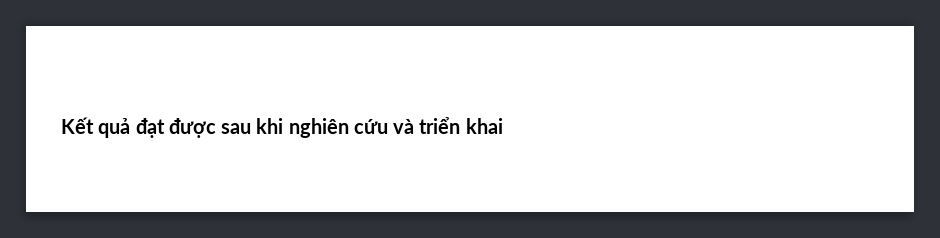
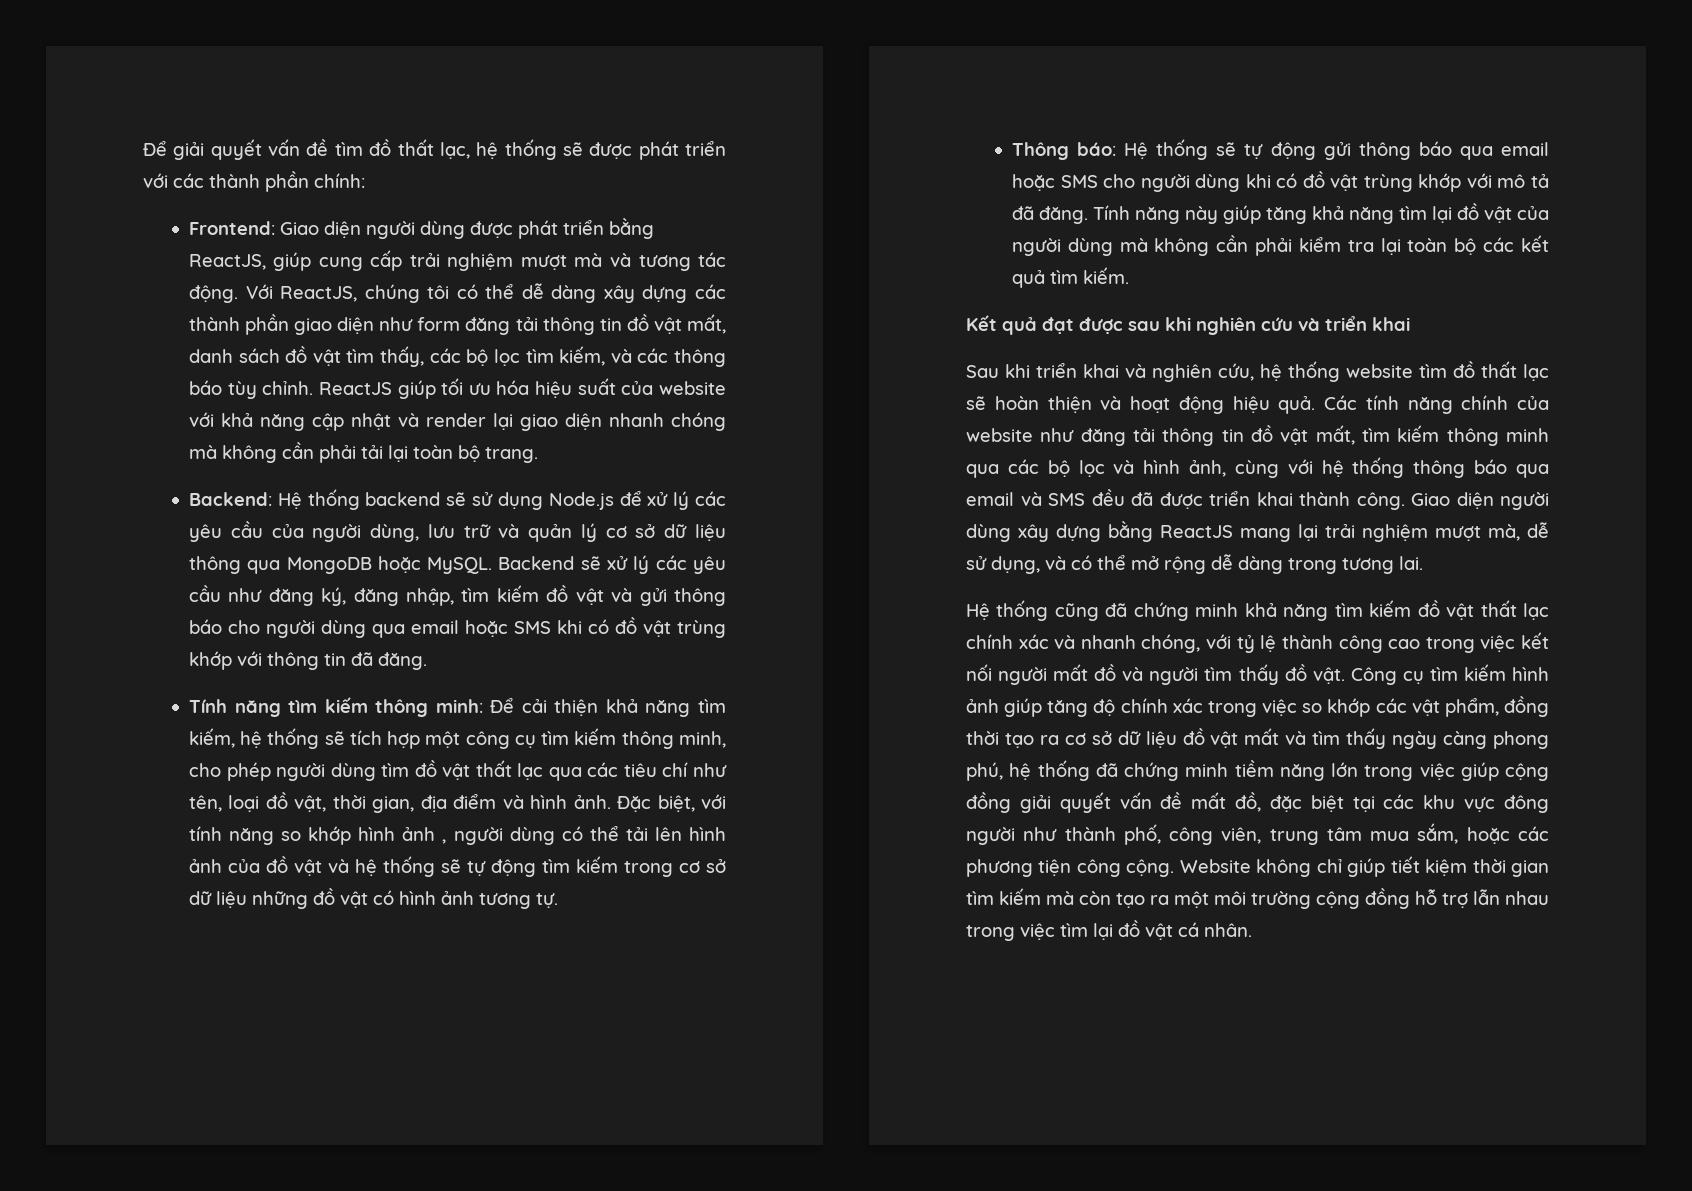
+ Để giải quyết vấn đề tìm đồ thất lạc, hệ thống sẽ được phát triển với các thành phần chính:
+ Frontend: Giao diện người dùng được phát triển bằng ReactJS, giúp cung cấp trải nghiệm mượt mà và tương tác động. Với ReactJS, chúng tôi có thể dễ dàng xây dựng các thành phần giao diện như form đăng tải thông tin đồ vật mất, danh sách đồ vật tìm thấy, các bộ lọc tìm kiếm, và các thông báo tùy chỉnh. ReactJS giúp tối ưu hóa hiệu suất của website với khả năng cập nhật và render lại giao diện nhanh chóng mà không cần phải tải lại toàn bộ trang.
+ Backend: Hệ thống backend sẽ sử dụng Node.js để xử lý các yêu cầu của người dùng, lưu trữ và quản lý cơ sở dữ liệu thông qua MongoDB hoặc MySQL. Backend sẽ xử lý các yêu cầu như đăng ký, đăng nhập, tìm kiếm đồ vật và gửi thông báo cho người dùng qua email hoặc SMS khi có đồ vật trùng khớp với thông tin đã đăng.
+ Tính năng tìm kiếm thông minh: Để cải thiện khả năng tìm kiếm, hệ thống sẽ tích hợp một công cụ tìm kiếm thông minh, cho phép người dùng tìm đồ vật thất lạc qua các tiêu chí như tên, loại đồ vật, thời gian, địa điểm và hình ảnh. Đặc biệt, với tính năng so khớp hình ảnh , người dùng có thể tải lên hình ảnh của đồ vật và hệ thống sẽ tự động tìm kiếm trong cơ sở dữ liệu những đồ vật có hình ảnh tương tự.
+ Thông báo: Hệ thống sẽ tự động gửi thông báo qua email hoặc SMS cho người dùng khi có đồ vật trùng khớp với mô tả đã đăng. Tính năng này giúp tăng khả năng tìm lại đồ vật của người dùng mà không cần phải kiểm tra lại toàn bộ các kết quả tìm kiếm.
+ Sau khi triển khai và nghiên cứu, hệ thống website tìm đồ thất lạc sẽ hoàn thiện và hoạt động hiệu quả. Các tính năng chính của website như đăng tải thông tin đồ vật mất, tìm kiếm thông minh qua các bộ lọc và hình ảnh, cùng với hệ thống thông báo qua email và SMS đều đã được triển khai thành công. Giao diện người dùng xây dựng bằng ReactJS mang lại trải nghiệm mượt mà, dễ sử dụng, và có thể mở rộng dễ dàng trong tương lai.
+ Hệ thống cũng đã chứng minh khả năng tìm kiếm đồ vật thất lạc chính xác và nhanh chóng, với tỷ lệ thành công cao trong việc kết nối người mất đồ và người tìm thấy đồ vật. Công cụ tìm kiếm hình ảnh giúp tăng độ chính xác trong việc so khớp các vật phẩm, đồng thời tạo ra cơ sở dữ liệu đồ vật mất và tìm thấy ngày càng phong phú, hệ thống đã chứng minh tiềm năng lớn trong việc giúp cộng đồng giải quyết vấn đề mất đồ, đặc biệt tại các khu vực đông người như thành phố, công viên, trung tâm mua sắm, hoặc các phương tiện công cộng. Website không chỉ giúp tiết kiệm thời gian tìm kiếm mà còn tạo ra một môi trường cộng đồng hỗ trợ lẫn nhau trong việc tìm lại đồ vật cá nhân.

